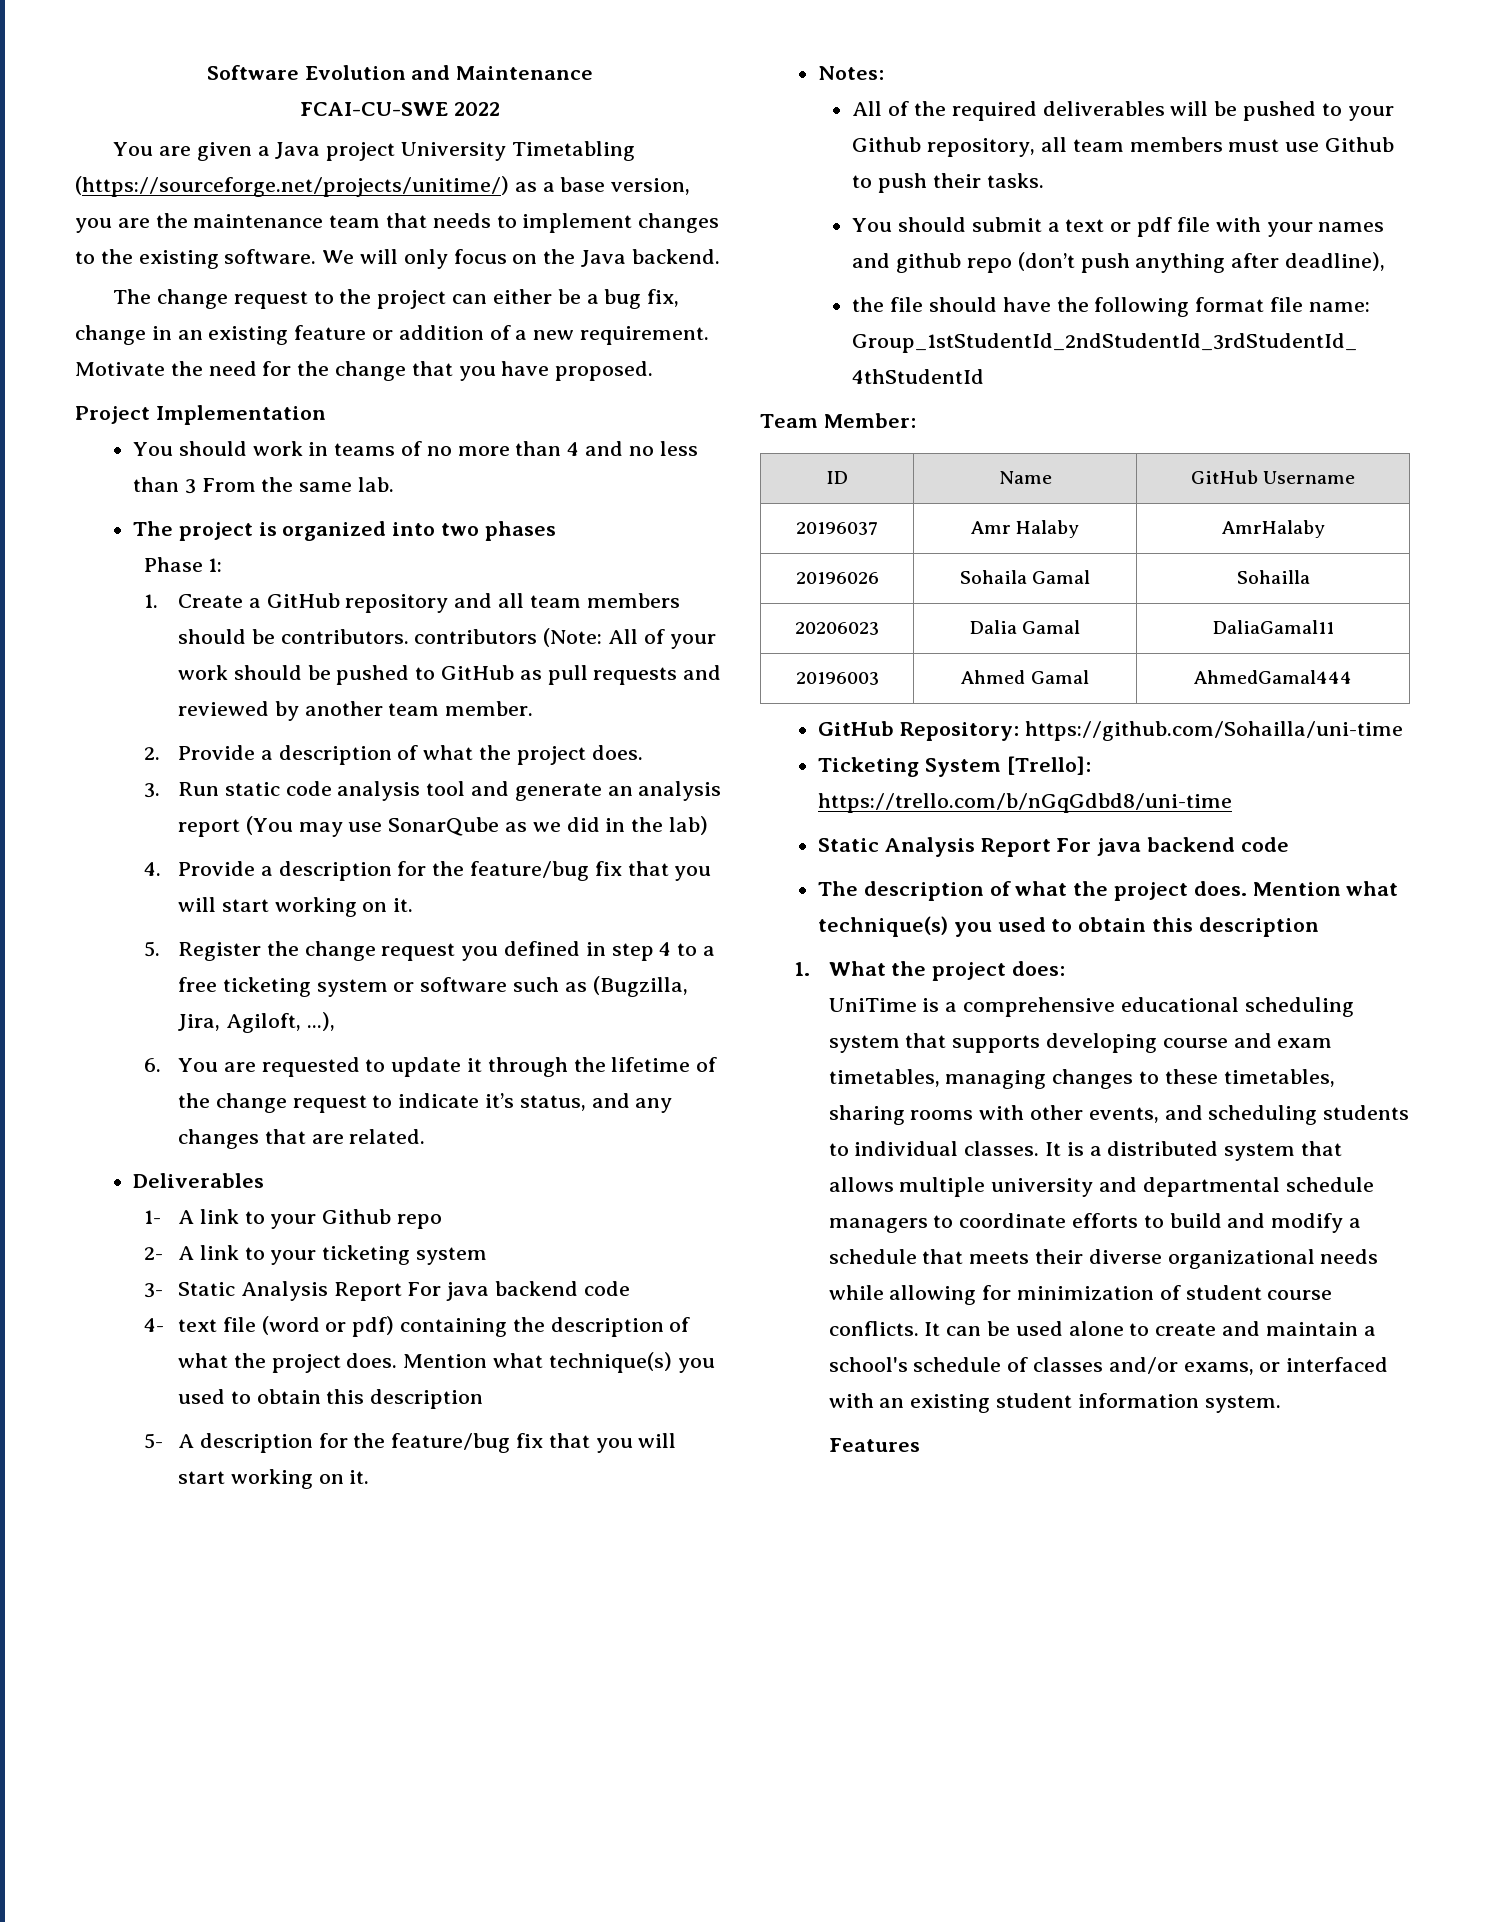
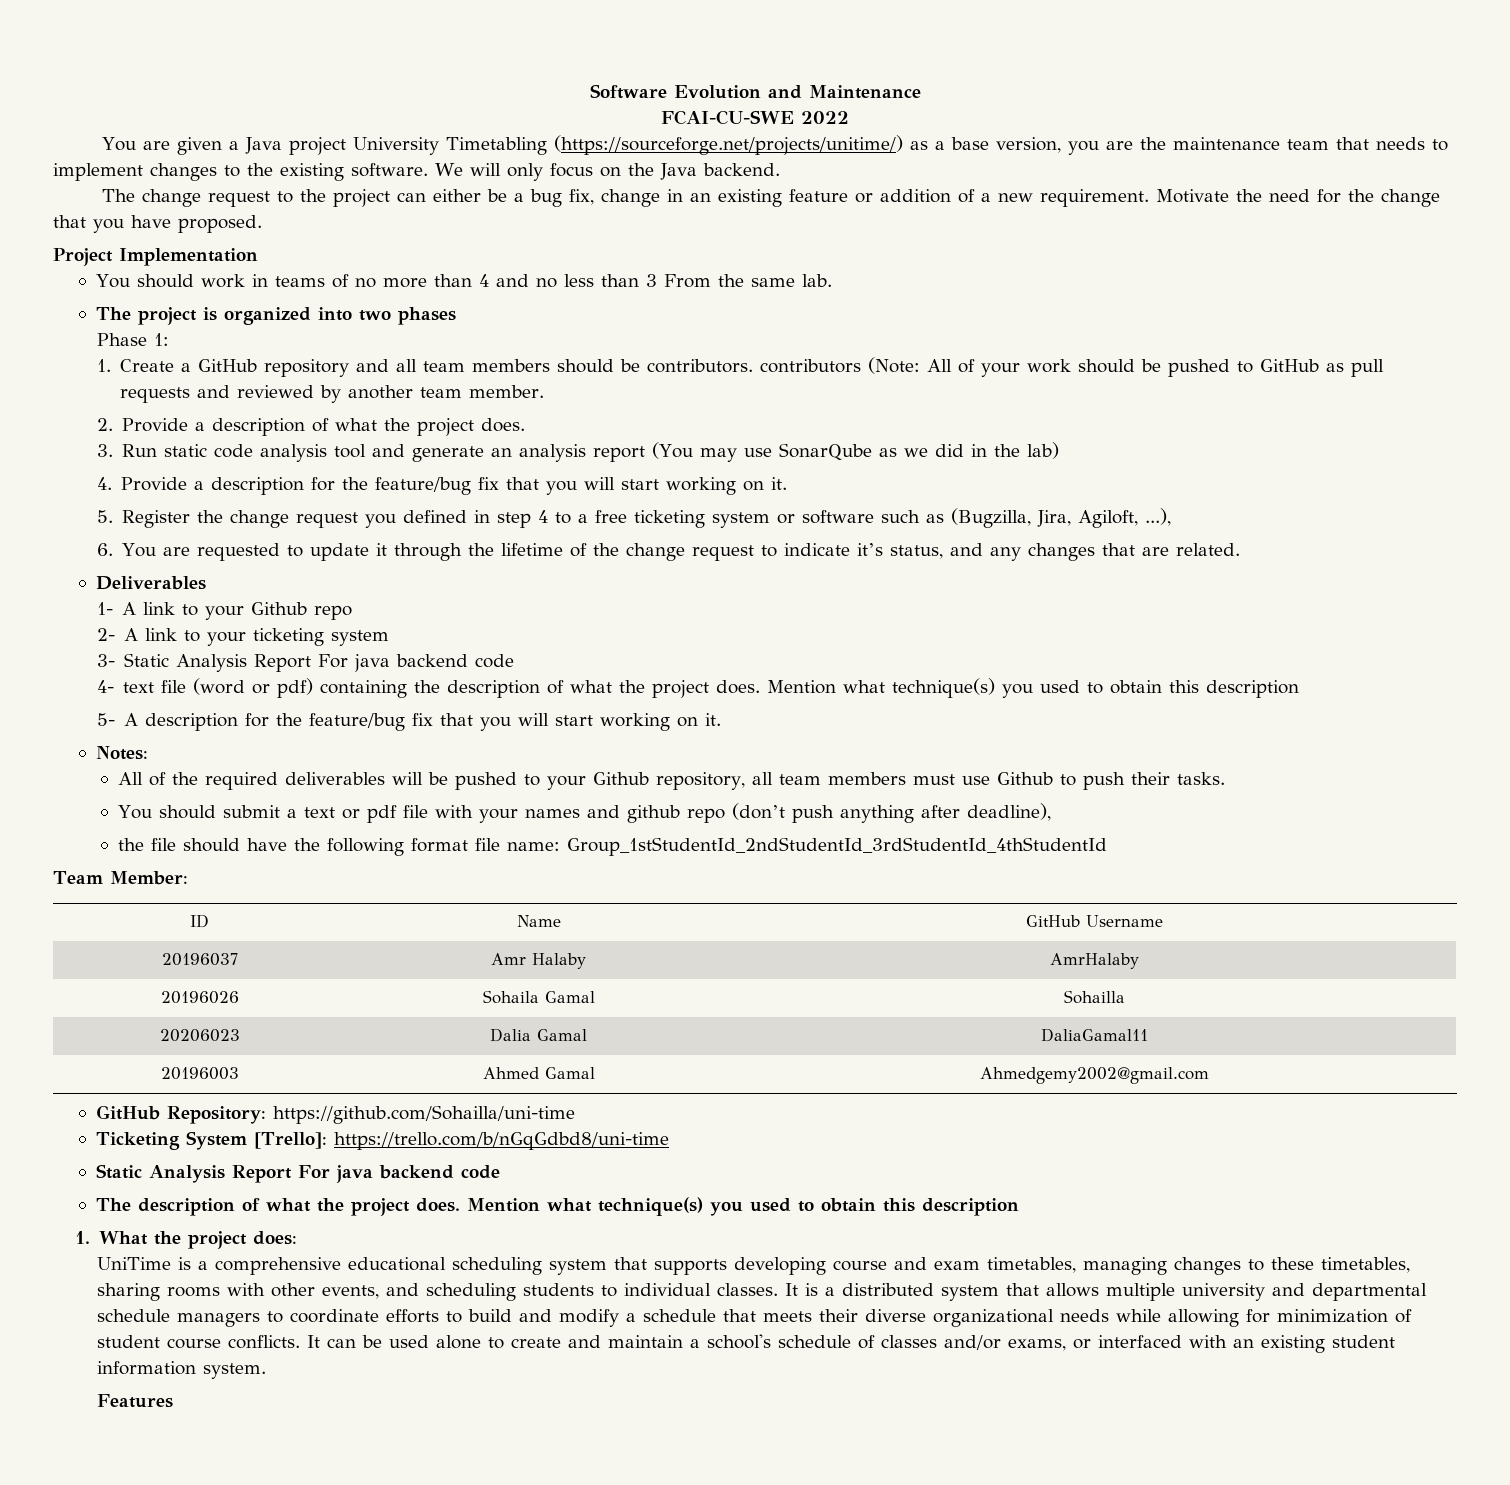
- 20196003 | Ahmed Gamal | AhmedGamal444
+ 20196003 | Ahmed Gamal | Ahmedgemy2002@gmail.com

